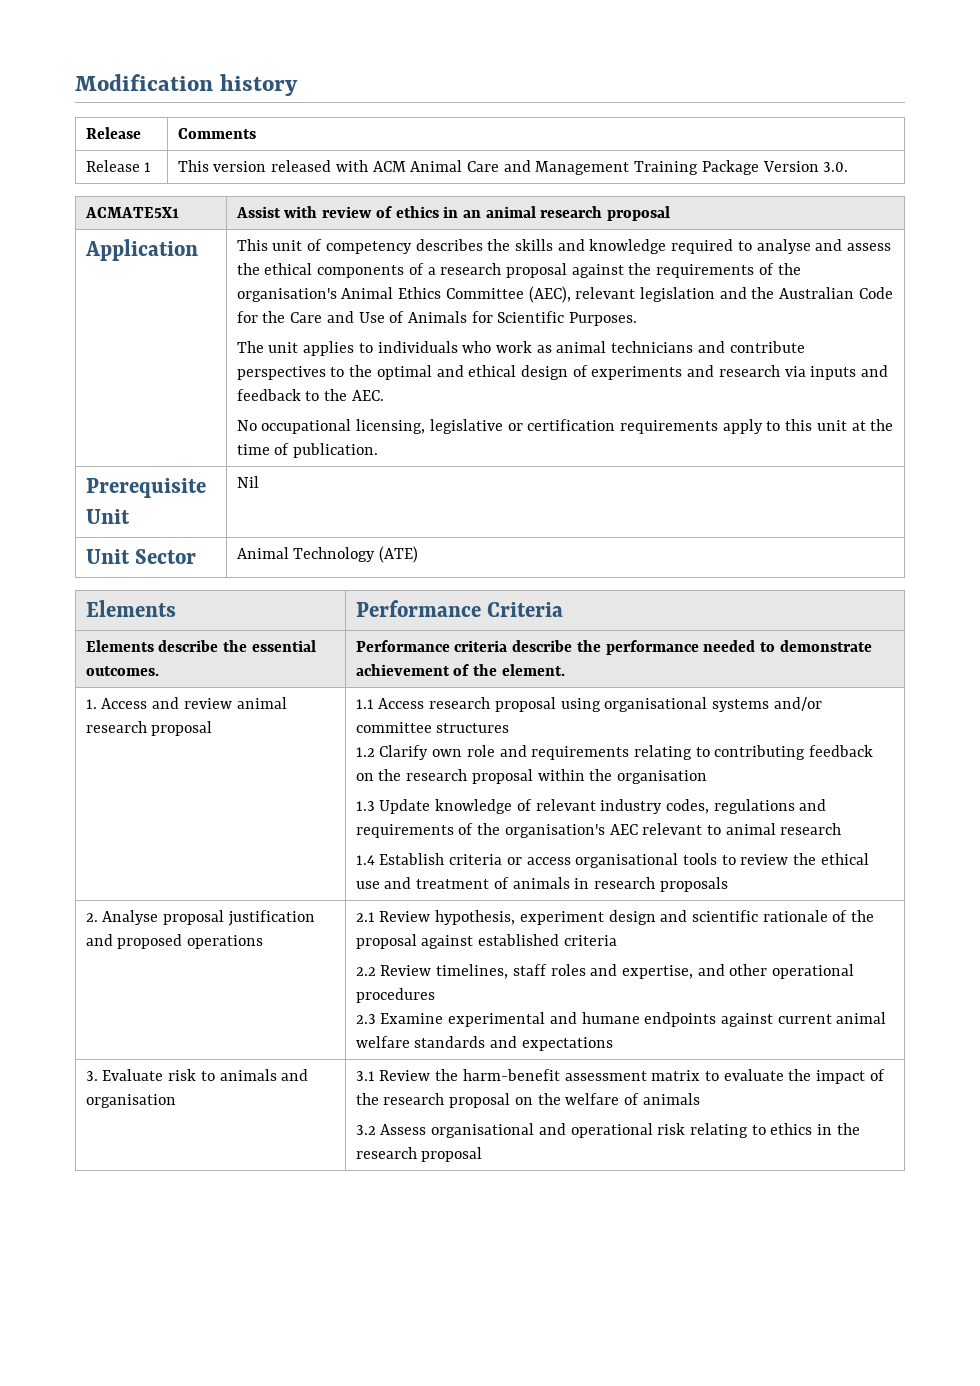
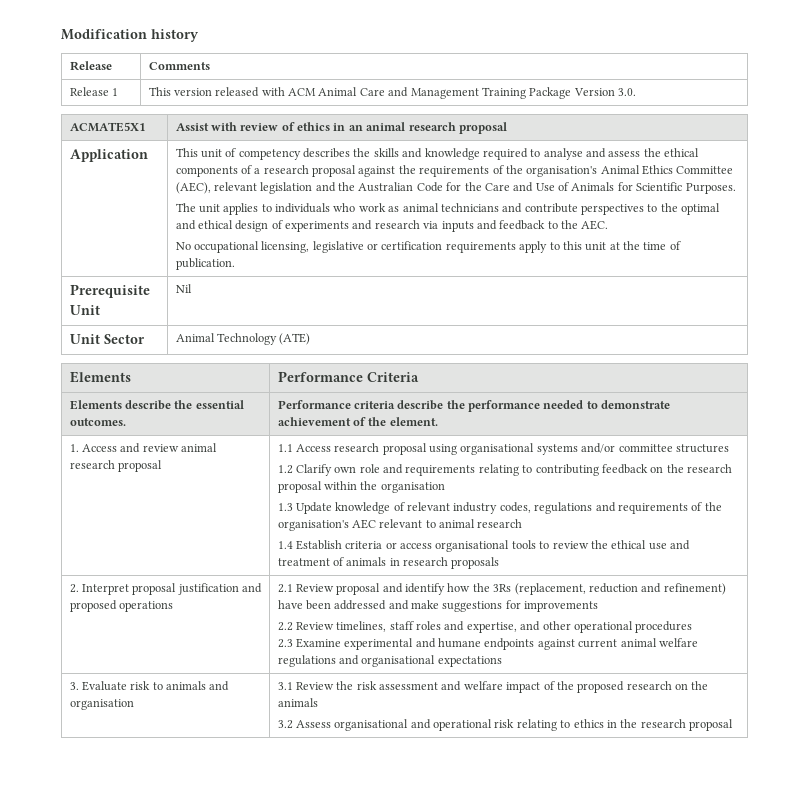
- 2. Analyse proposal justification and proposed operations
+ 2. Interpret proposal justification and proposed operations
- 2.1 Review hypothesis, experiment design and scientific rationale of the proposal against established criteria
+ 2.1 Review proposal and identify how the 3Rs (replacement, reduction and refinement) have been addressed and make suggestions for improvements
- 2.3 Examine experimental and humane endpoints against current animal welfare standards and expectations
+ 2.3 Examine experimental and humane endpoints against current animal welfare regulations and organisational expectations
- 3. Evaluate risk to animals and organisation | 3.1 Review the harm-benefit assessment matrix to evaluate the impact of the research proposal on the welfare of animals
+ 3. Evaluate risk to animals and organisation | 3.1 Review the risk assessment and welfare impact of the proposed research on the animals

